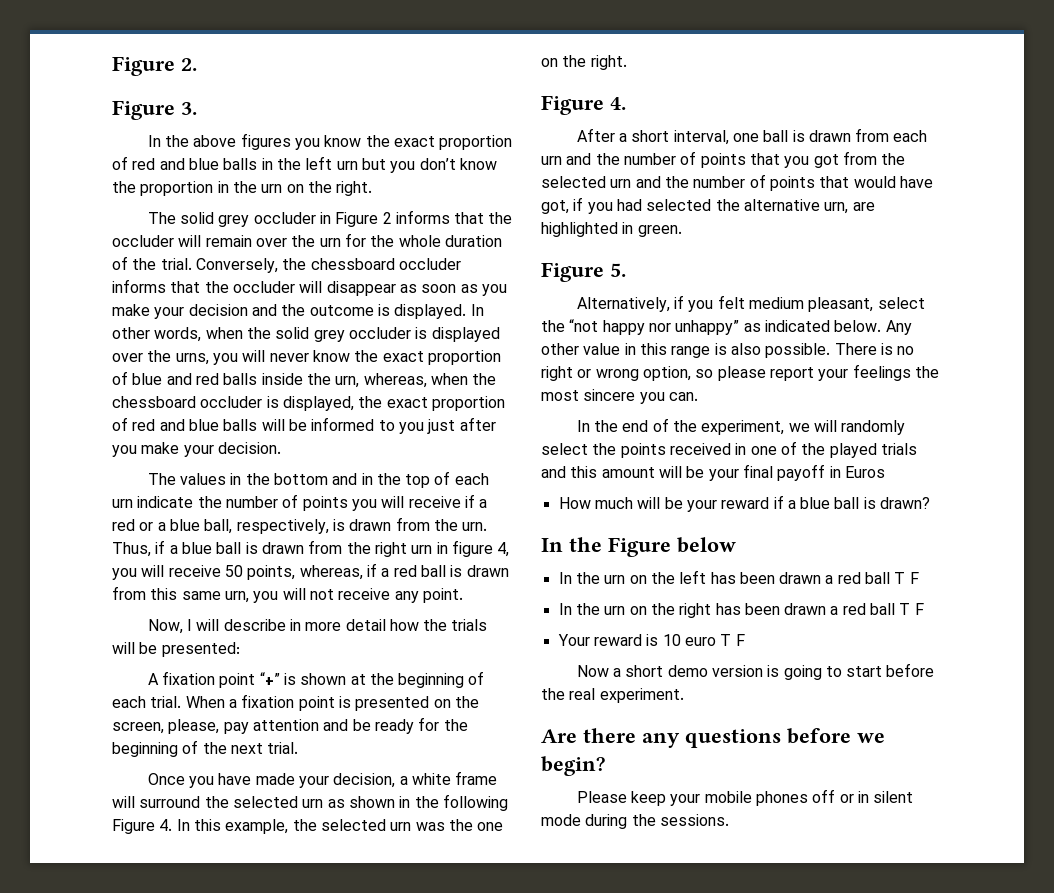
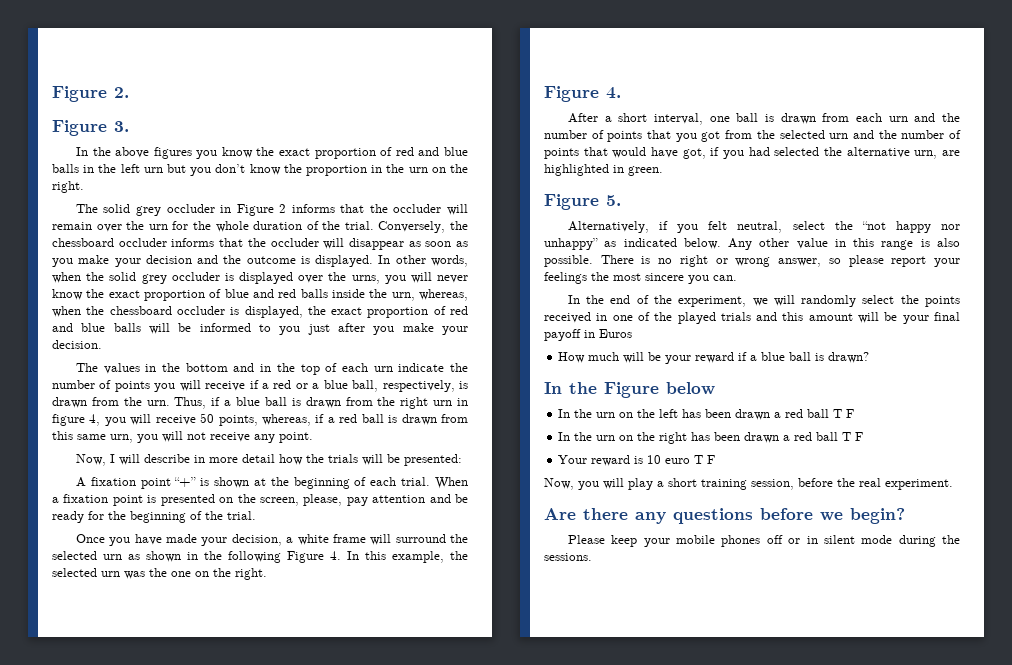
- When a fixation point is presented on the screen, please, pay attention and be ready for the beginning of the next trial.
+ When a fixation point is presented on the screen, please, pay attention and be ready for the beginning of the trial.
- Alternatively, if you felt medium pleasant, select the “not happy nor unhappy” as indicated below.
+ Alternatively, if you felt neutral, select the “not happy nor unhappy” as indicated below.
- There is no right or wrong option, so please report your feelings the most sincere you can.
+ There is no right or wrong answer, so please report your feelings the most sincere you can.
- Now a short demo version is going to start before the real experiment.
+ Now, you will play a short training session, before the real experiment.

